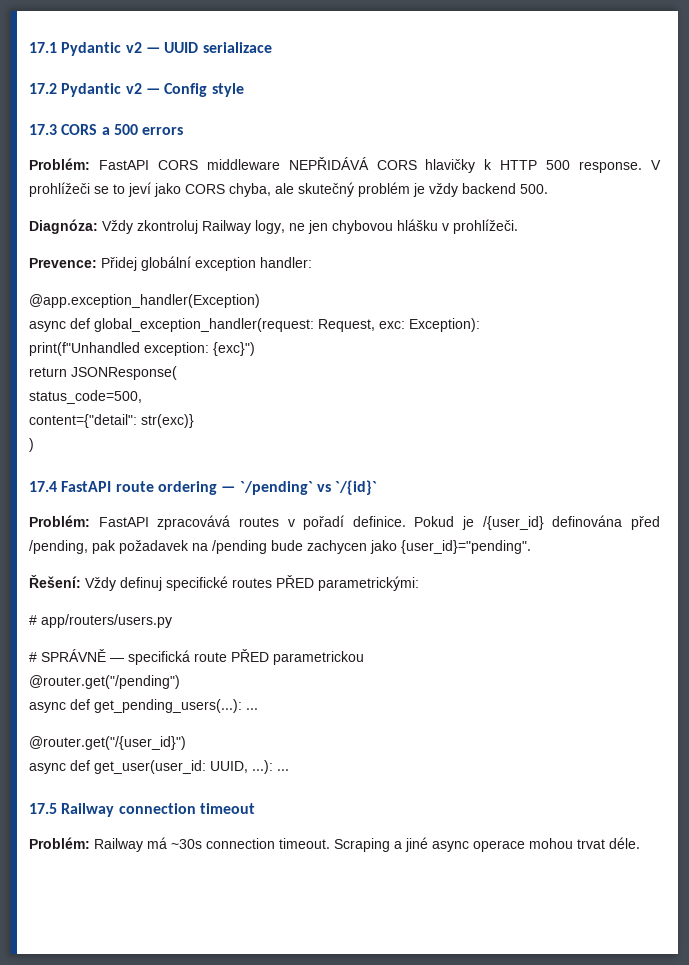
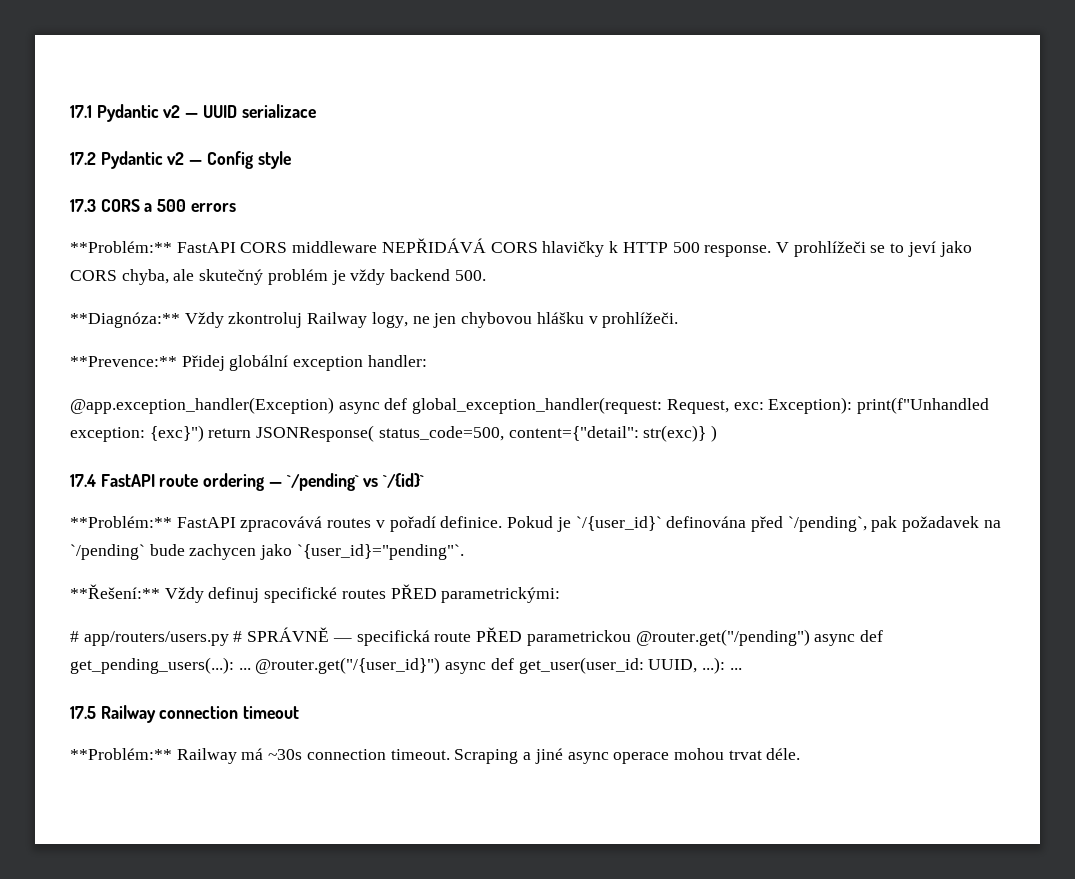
- Problém: FastAPI CORS middleware NEPŘIDÁVÁ CORS hlavičky k HTTP 500 response.
+ **Problém:** FastAPI CORS middleware NEPŘIDÁVÁ CORS hlavičky k HTTP 500 response.
- Diagnóza: Vždy zkontroluj Railway logy, ne jen chybovou hlášku v prohlížeči.
+ **Diagnóza:** Vždy zkontroluj Railway logy, ne jen chybovou hlášku v prohlížeči.
- Prevence: Přidej globální exception handler:
+ **Prevence:** Přidej globální exception handler:
- @app.exception_handler(Exception)
- async def global_exception_handler(request: Request, exc: Exception):
- print(f"Unhandled exception: {exc}")
- return JSONResponse(
- status_code=500,
- content={"detail": str(exc)}
- )
+ @app.exception_handler(Exception) async def global_exception_handler(request: Request, exc: Exception): print(f"Unhandled exception: {exc}") return JSONResponse( status_code=500, content={"detail": str(exc)} )
- Problém: FastAPI zpracovává routes v pořadí definice.
+ **Problém:** FastAPI zpracovává routes v pořadí definice.
- Pokud je /{user_id} definována před /pending, pak požadavek na /pending bude zachycen jako {user_id}="pending".
- Řešení: Vždy definuj specifické routes PŘED parametrickými:
+ Pokud je `/{user_id}` definována před `/pending`, pak požadavek na `/pending` bude zachycen jako `{user_id}="pending"`.
+ **Řešení:** Vždy definuj specifické routes PŘED parametrickými:
- # app/routers/users.py
- # SPRÁVNĚ — specifická route PŘED parametrickou
- @router.get("/pending")
- async def get_pending_users(...): ...
- @router.get("/{user_id}")
- async def get_user(user_id: UUID, ...): ...
+ # app/routers/users.py # SPRÁVNĚ — specifická route PŘED parametrickou @router.get("/pending") async def get_pending_users(...): ... @router.get("/{user_id}") async def get_user(user_id: UUID, ...): ...
- Problém: Railway má ~30s connection timeout.
+ **Problém:** Railway má ~30s connection timeout.

